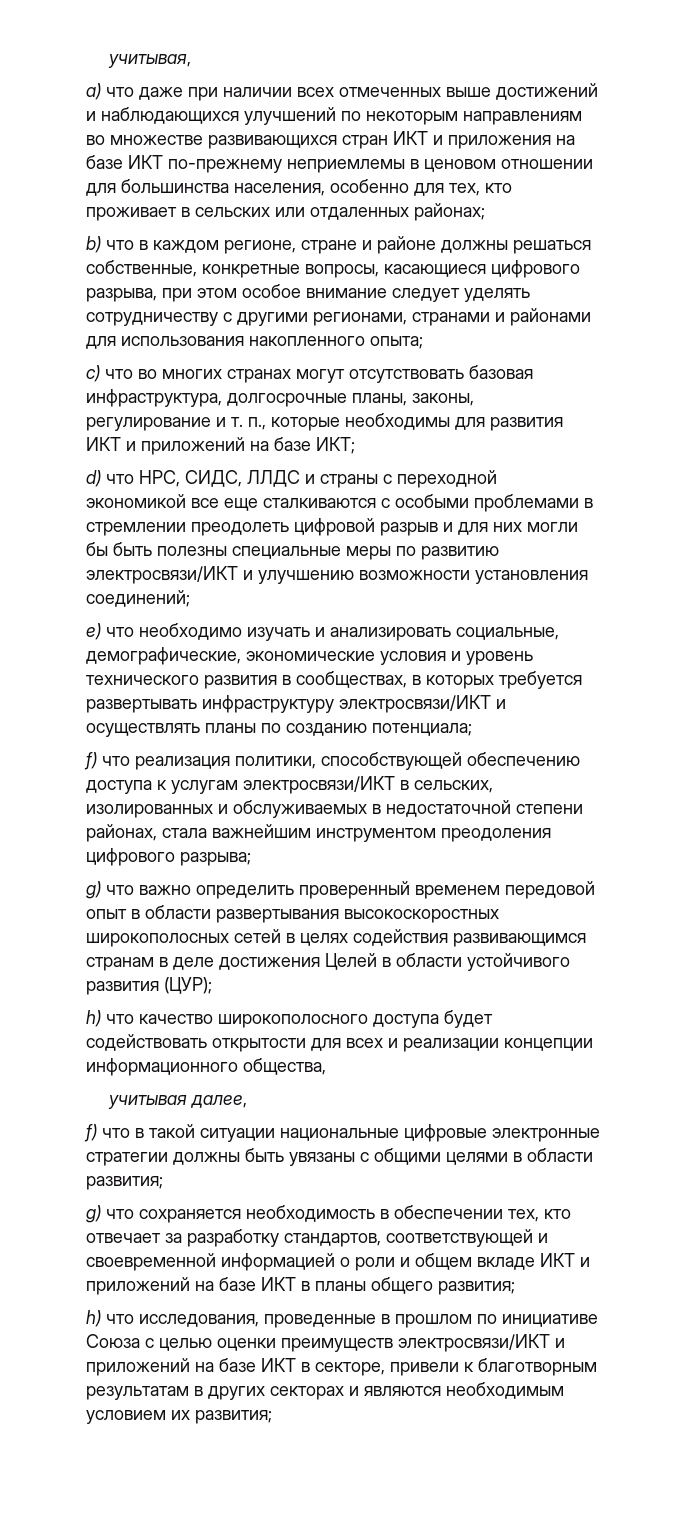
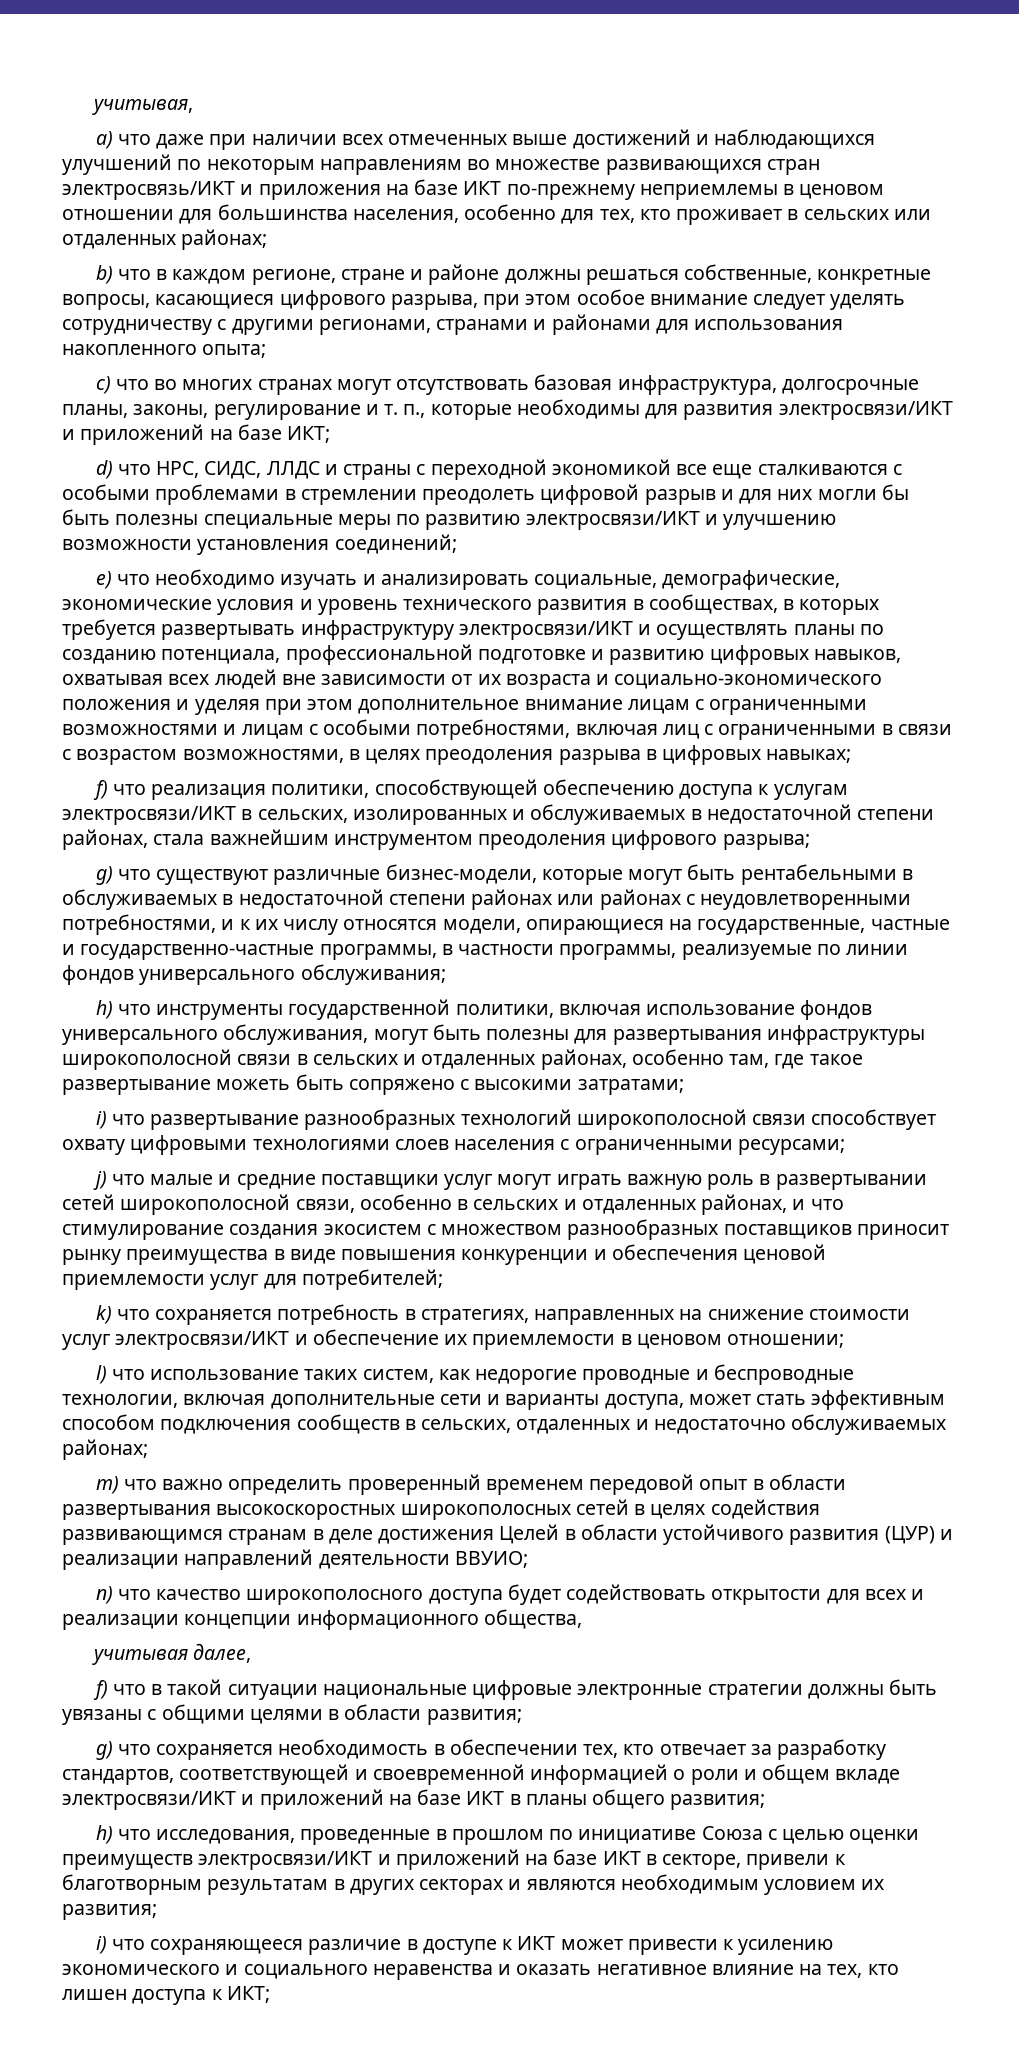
- а) что даже при наличии всех отмеченных выше достижений и наблюдающихся улучшений по некоторым направлениям во множестве развивающихся стран ИКТ и приложения на базе ИКТ по-прежнему неприемлемы в ценовом отношении для большинства населения, особенно для тех, кто проживает в сельских или отдаленных районах;
+ а) что даже при наличии всех отмеченных выше достижений и наблюдающихся улучшений по некоторым направлениям во множестве развивающихся стран электросвязь/ИКТ и приложения на базе ИКТ по-прежнему неприемлемы в ценовом отношении для большинства населения, особенно для тех, кто проживает в сельских или отдаленных районах;
- c) что во многих странах могут отсутствовать базовая инфраструктура, долгосрочные планы, законы, регулирование и т. п., которые необходимы для развития ИКТ и приложений на базе ИКТ;
+ c) что во многих странах могут отсутствовать базовая инфраструктура, долгосрочные планы, законы, регулирование и т. п., которые необходимы для развития электросвязи/ИКТ и приложений на базе ИКТ;
- e) что необходимо изучать и анализировать социальные, демографические, экономические условия и уровень технического развития в сообществах, в которых требуется развертывать инфраструктуру электросвязи/ИКТ и осуществлять планы по созданию потенциала;
+ e) что необходимо изучать и анализировать социальные, демографические, экономические условия и уровень технического развития в сообществах, в которых требуется развертывать инфраструктуру электросвязи/ИКТ и осуществлять планы по созданию потенциала, профессиональной подготовке и развитию цифровых навыков, охватывая всех людей вне зависимости от их возраста и социально-экономического положения и уделяя при этом дополнительное внимание лицам с ограниченными возможностями и лицам с особыми потребностями, включая лиц с ограниченными в связи с возрастом возможностями, в целях преодоления разрыва в цифровых навыках;
- g) что важно определить проверенный временем передовой опыт в области развертывания высокоскоростных широкополосных сетей в целях содействия развивающимся странам в деле достижения Целей в области устойчивого развития (ЦУР);
- h) что качество широкополосного доступа будет содействовать открытости для всех и реализации концепции информационного общества,
+ g) что существуют различные бизнес-модели, которые могут быть рентабельными в обслуживаемых в недостаточной степени районах или районах с неудовлетворенными потребностями, и к их числу относятся модели, опирающиеся на государственные, частные и государственно-частные программы, в частности программы, реализуемые по линии фондов универсального обслуживания;
+ h) что инструменты государственной политики, включая использование фондов универсального обслуживания, могут быть полезны для развертывания инфраструктуры широкополосной связи в сельских и отдаленных районах, особенно там, где такое развертывание можеть быть сопряжено с высокими затратами;
+ i) что развертывание разнообразных технологий широкополосной связи способствует охвату цифровыми технологиями слоев населения с ограниченными ресурсами;
+ j) что малые и средние поставщики услуг могут играть важную роль в развертывании сетей широкополосной связи, особенно в сельских и отдаленных районах, и что стимулирование создания экосистем с множеством разнообразных поставщиков приносит рынку преимущества в виде повышения конкуренции и обеспечения ценовой приемлемости услуг для потребителей;
+ k) что сохраняется потребность в стратегиях, направленных на снижение стоимости услуг электросвязи/ИКТ и обеспечение их приемлемости в ценовом отношении;
+ l) что использование таких систем, как недорогие проводные и беспроводные технологии, включая дополнительные сети и варианты доступа, может стать эффективным способом подключения сообществ в сельских, отдаленных и недостаточно обслуживаемых районах;
+ m) что важно определить проверенный временем передовой опыт в области развертывания высокоскоростных широкополосных сетей в целях содействия развивающимся странам в деле достижения Целей в области устойчивого развития (ЦУР) и реализации направлений деятельности ВВУИО;
+ n) что качество широкополосного доступа будет содействовать открытости для всех и реализации концепции информационного общества,
- g) что сохраняется необходимость в обеспечении тех, кто отвечает за разработку стандартов, соответствующей и своевременной информацией о роли и общем вкладе ИКТ и приложений на базе ИКТ в планы общего развития;
+ g) что сохраняется необходимость в обеспечении тех, кто отвечает за разработку стандартов, соответствующей и своевременной информацией о роли и общем вкладе электросвязи/ИКТ и приложений на базе ИКТ в планы общего развития;
+ i) что сохраняющееся различие в доступе к ИКТ может привести к усилению экономического и социального неравенства и оказать негативное влияние на тех, кто лишен доступа к ИКТ;

